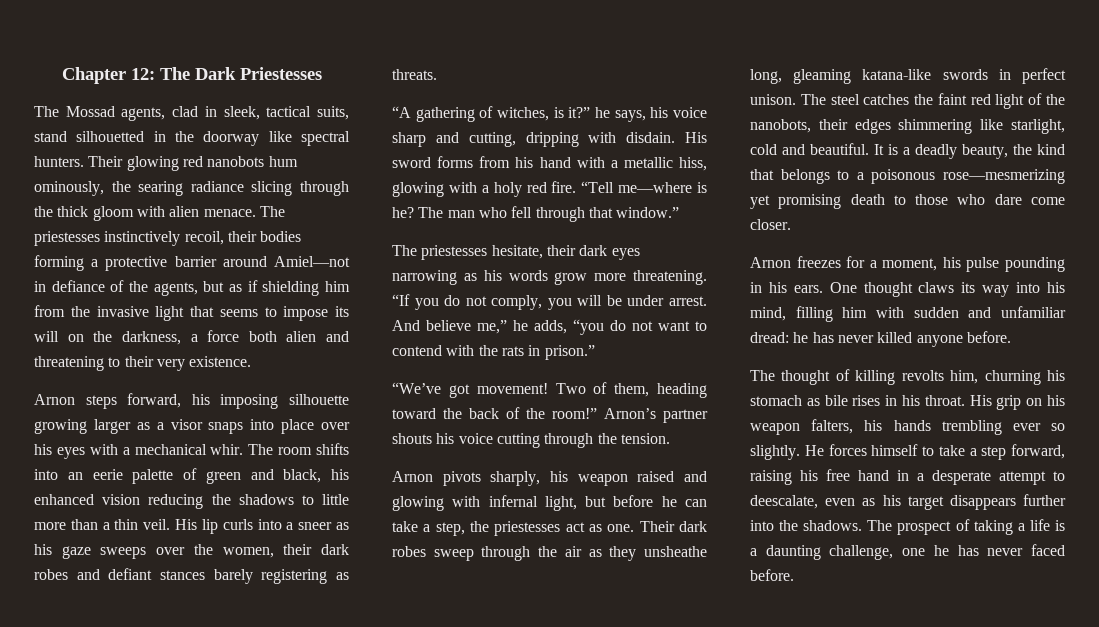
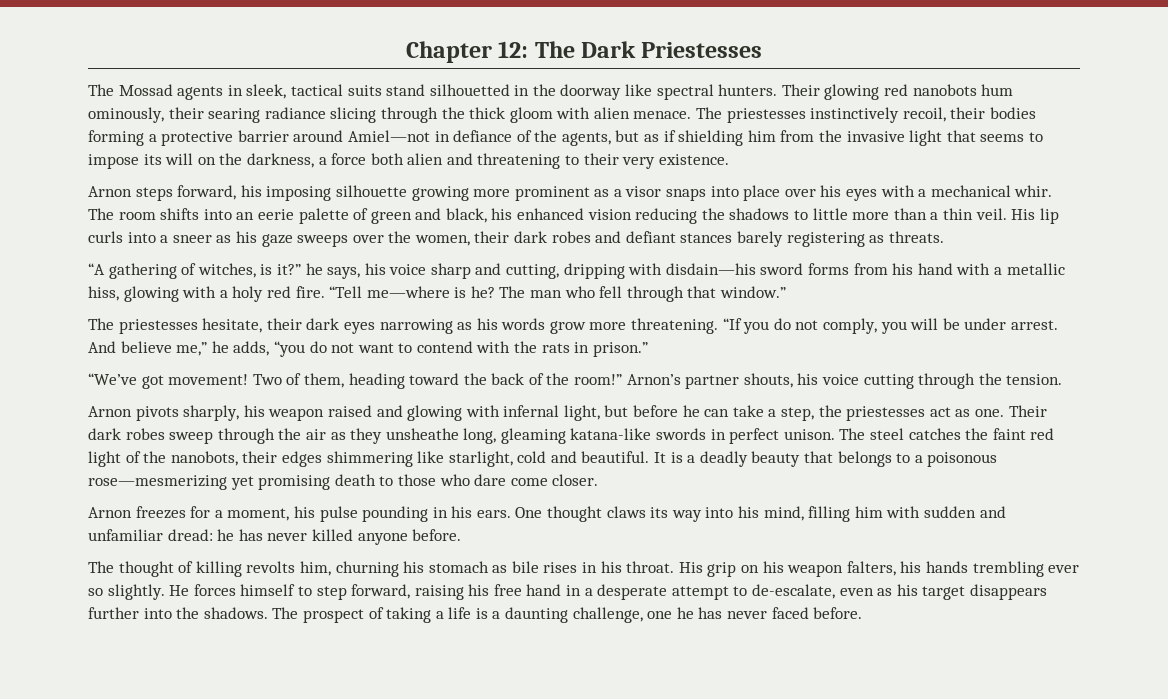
- The Mossad agents, clad in sleek, tactical suits, stand silhouetted in the doorway like spectral hunters.
+ The Mossad agents in sleek, tactical suits stand silhouetted in the doorway like spectral hunters.
- Their glowing red nanobots hum ominously, the searing radiance slicing through the thick gloom with alien menace.
+ Their glowing red nanobots hum ominously, their searing radiance slicing through the thick gloom with alien menace.
- Arnon steps forward, his imposing silhouette growing larger as a visor snaps into place over his eyes with a mechanical whir.
+ Arnon steps forward, his imposing silhouette growing more prominent as a visor snaps into place over his eyes with a mechanical whir.
- “A gathering of witches, is it?” he says, his voice sharp and cutting, dripping with disdain. His sword forms from his hand with a metallic hiss, glowing with a holy red fire.
+ “A gathering of witches, is it?” he says, his voice sharp and cutting, dripping with disdain—his sword forms from his hand with a metallic hiss, glowing with a holy red fire.
- Arnon’s partner shouts his voice cutting through the tension.
+ Arnon’s partner shouts, his voice cutting through the tension.
- It is a deadly beauty, the kind that belongs to a poisonous rose—mesmerizing yet promising death to those who dare come closer.
+ It is a deadly beauty that belongs to a poisonous rose—mesmerizing yet promising death to those who dare come closer.
- He forces himself to take a step forward, raising his free hand in a desperate attempt to deescalate, even as his target disappears further into the shadows.
+ He forces himself to step forward, raising his free hand in a desperate attempt to de-escalate, even as his target disappears further into the shadows.

